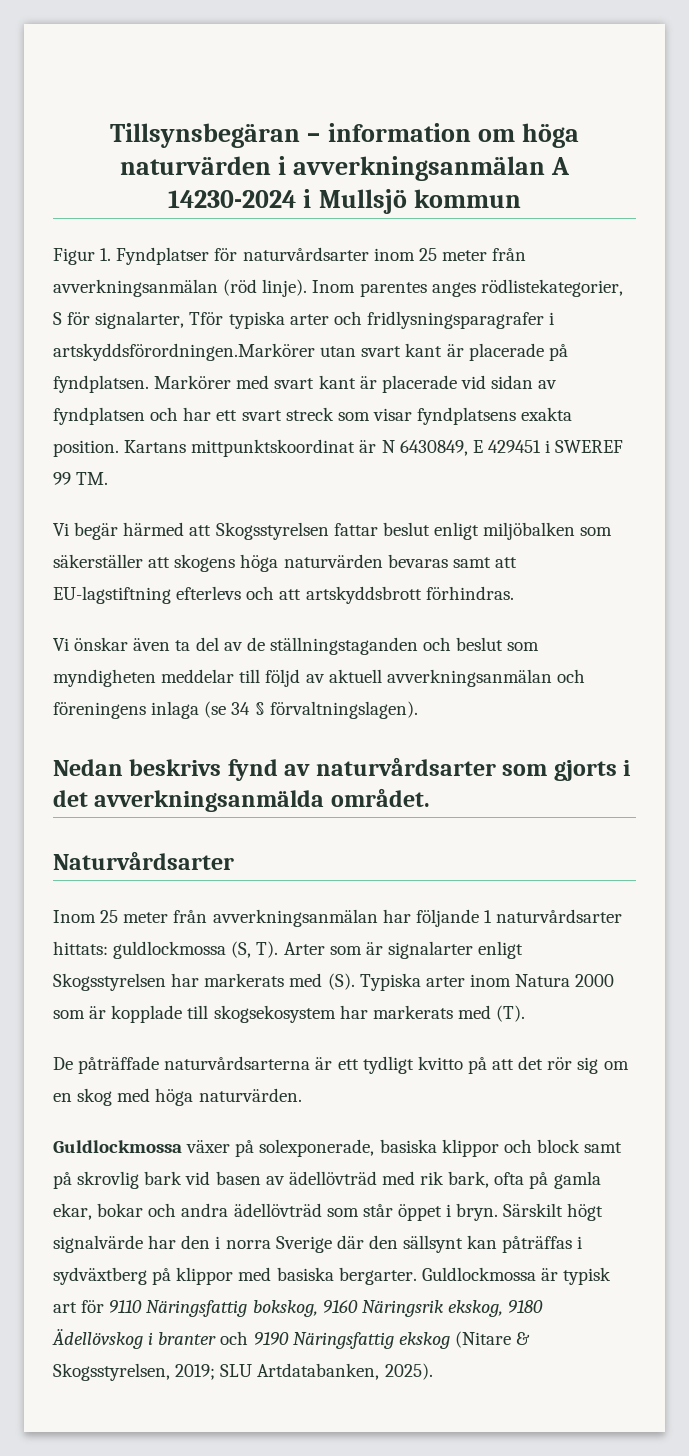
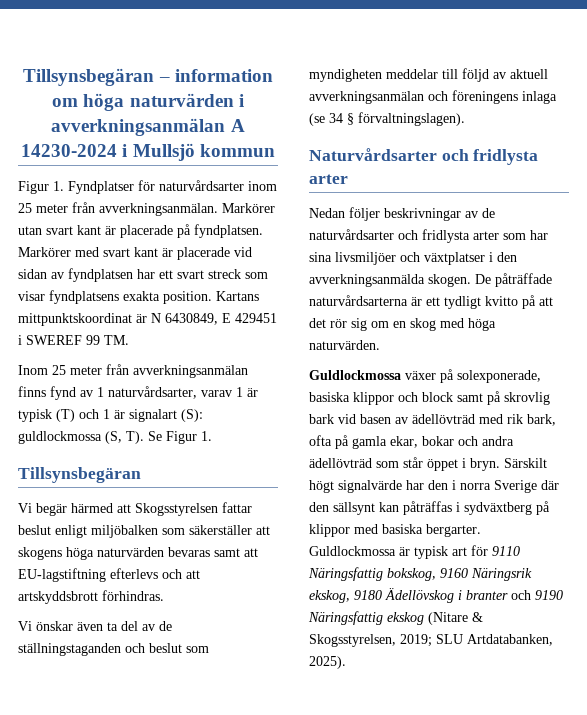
- Figur 1. Fyndplatser för naturvårdsarter inom 25 meter från avverkningsanmälan (röd linje). Inom parentes anges rödlistekategorier, S för signalarter, Tför typiska arter och fridlysningsparagrafer i artskyddsförordningen.Markörer utan svart kant är placerade på fyndplatsen.
+ Figur 1. Fyndplatser för naturvårdsarter inom 25 meter från avverkningsanmälan. Markörer utan svart kant är placerade på fyndplatsen.
- Markörer med svart kant är placerade vid sidan av fyndplatsen och har ett svart streck som visar fyndplatsens exakta position.
+ Markörer med svart kant är placerade vid sidan av fyndplatsen har ett svart streck som visar fyndplatsens exakta position.
+ Inom 25 meter från avverkningsanmälan finns fynd av 1 naturvårdsarter, varav 1 är typisk (T) och 1 är signalart (S): guldlockmossa (S, T). Se Figur 1.
+ Tillsynsbegäran
- Nedan beskrivs fynd av naturvårdsarter som gjorts i det avverkningsanmälda området.
- Naturvårdsarter
- Inom 25 meter från avverkningsanmälan har följande 1 naturvårdsarter hittats: guldlockmossa (S, T). Arter som är signalarter enligt Skogsstyrelsen har markerats med (S). Typiska arter inom Natura 2000 som är kopplade till skogsekosystem har markerats med (T).
- De påträffade naturvårdsarterna är ett tydligt kvitto på att det rör sig om en skog med höga naturvärden.
+ Naturvårdsarter och fridlysta arter
+ Nedan följer beskrivningar av de naturvårdsarter och fridlysta arter som har sina livsmiljöer och växtplatser i den avverkningsanmälda skogen. De påträffade naturvårdsarterna är ett tydligt kvitto på att det rör sig om en skog med höga naturvärden.

